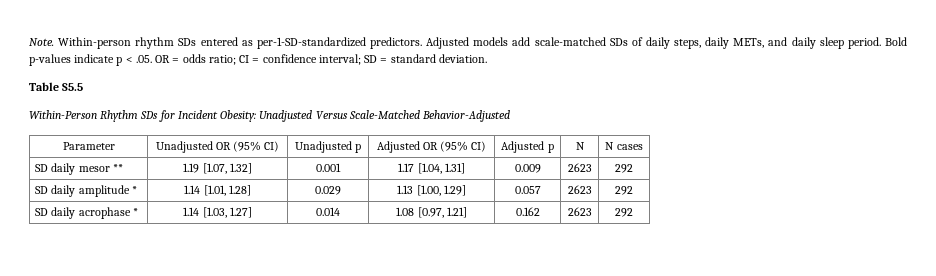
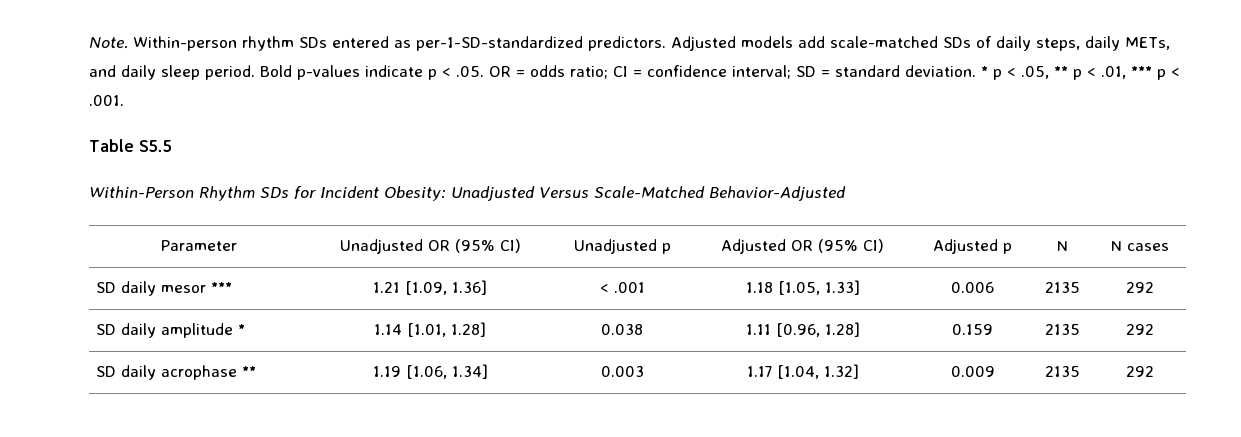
+ * p < .05, ** p < .01, *** p < .001.
- SD daily mesor ** | 1.19 [1.07, 1.32] | 0.001 | 1.17 [1.04, 1.31] | 0.009 | 2623 | 292
+ SD daily mesor *** | 1.21 [1.09, 1.36] | < .001 | 1.18 [1.05, 1.33] | 0.006 | 2135 | 292
- SD daily amplitude * | 1.14 [1.01, 1.28] | 0.029 | 1.13 [1.00, 1.29] | 0.057 | 2623 | 292
- SD daily acrophase * | 1.14 [1.03, 1.27] | 0.014 | 1.08 [0.97, 1.21] | 0.162 | 2623 | 292
+ SD daily amplitude * | 1.14 [1.01, 1.28] | 0.038 | 1.11 [0.96, 1.28] | 0.159 | 2135 | 292
+ SD daily acrophase ** | 1.19 [1.06, 1.34] | 0.003 | 1.17 [1.04, 1.32] | 0.009 | 2135 | 292

